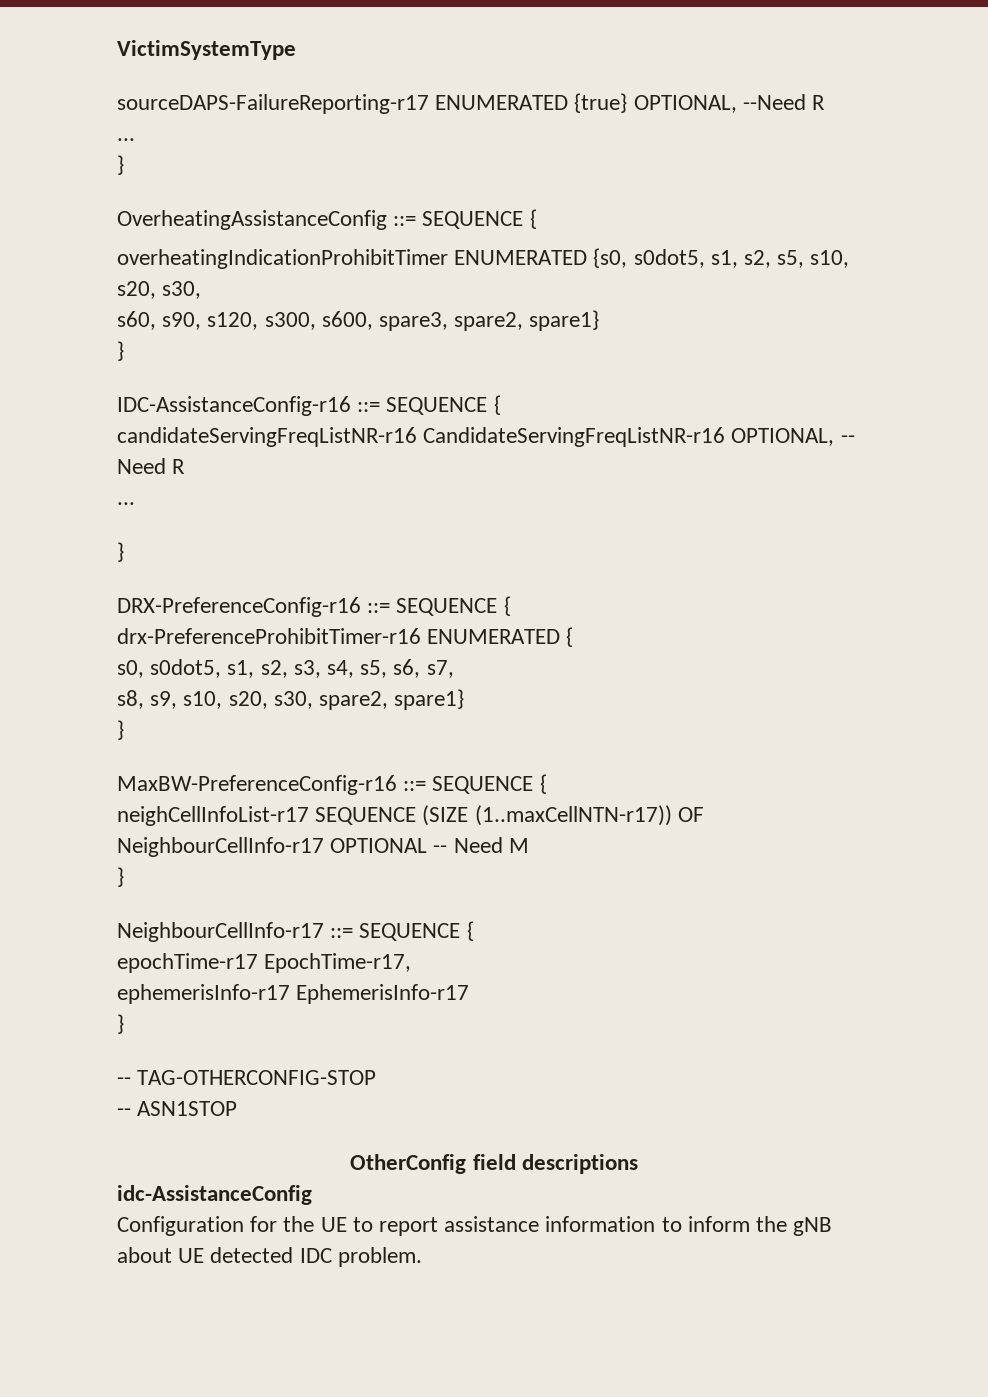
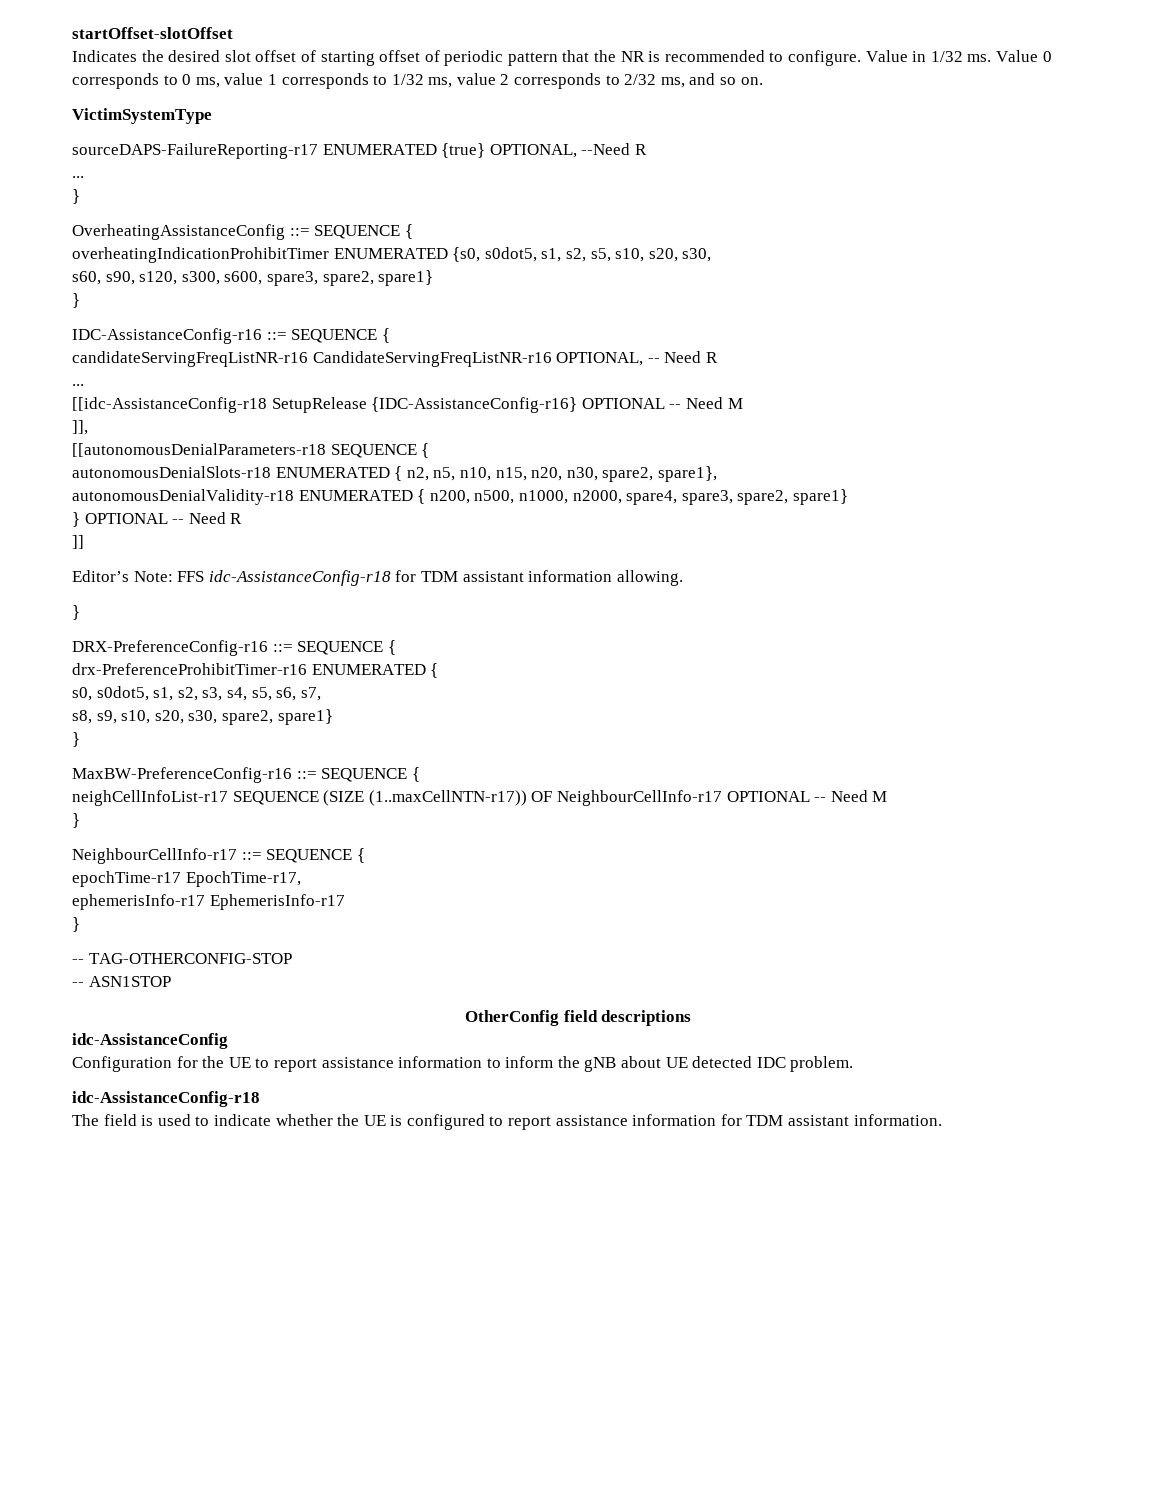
+ startOffset-slotOffset
+ Indicates the desired slot offset of starting offset of periodic pattern that the NR is recommended to configure. Value in 1/32 ms. Value 0 corresponds to 0 ms, value 1 corresponds to 1/32 ms, value 2 corresponds to 2/32 ms, and so on.
+ [[idc-AssistanceConfig-r18 SetupRelease {IDC-AssistanceConfig-r16} OPTIONAL -- Need M
+ ]],
+ [[autonomousDenialParameters-r18 SEQUENCE {
+ autonomousDenialSlots-r18 ENUMERATED { n2, n5, n10, n15, n20, n30, spare2, spare1},
+ autonomousDenialValidity-r18 ENUMERATED { n200, n500, n1000, n2000, spare4, spare3, spare2, spare1}
+ } OPTIONAL -- Need R
+ ]]
+ Editor’s Note: FFS idc-AssistanceConfig-r18 for TDM assistant information allowing.
  Configuration for the UE to report assistance information to inform the gNB about UE detected IDC problem.
+ idc-AssistanceConfig-r18
+ The field is used to indicate whether the UE is configured to report assistance information for TDM assistant information.

